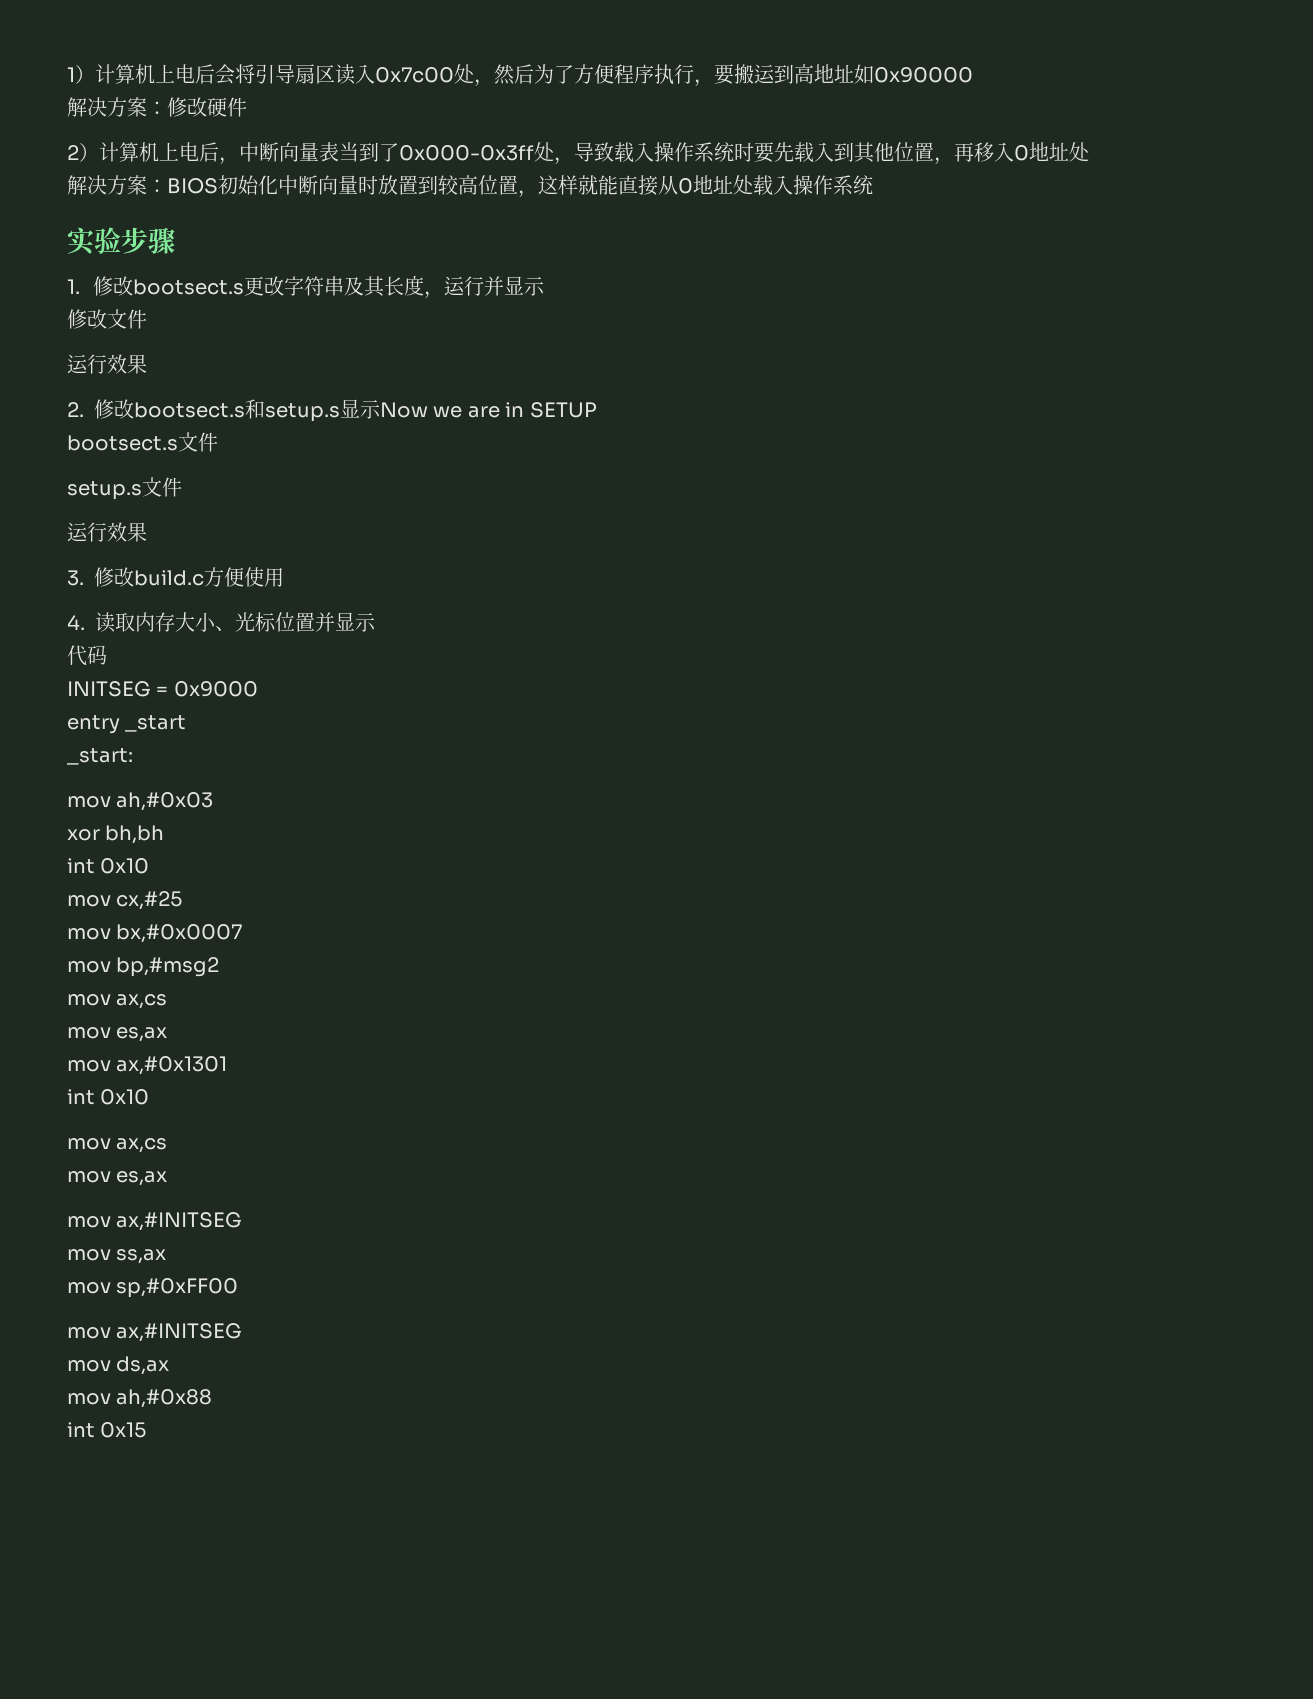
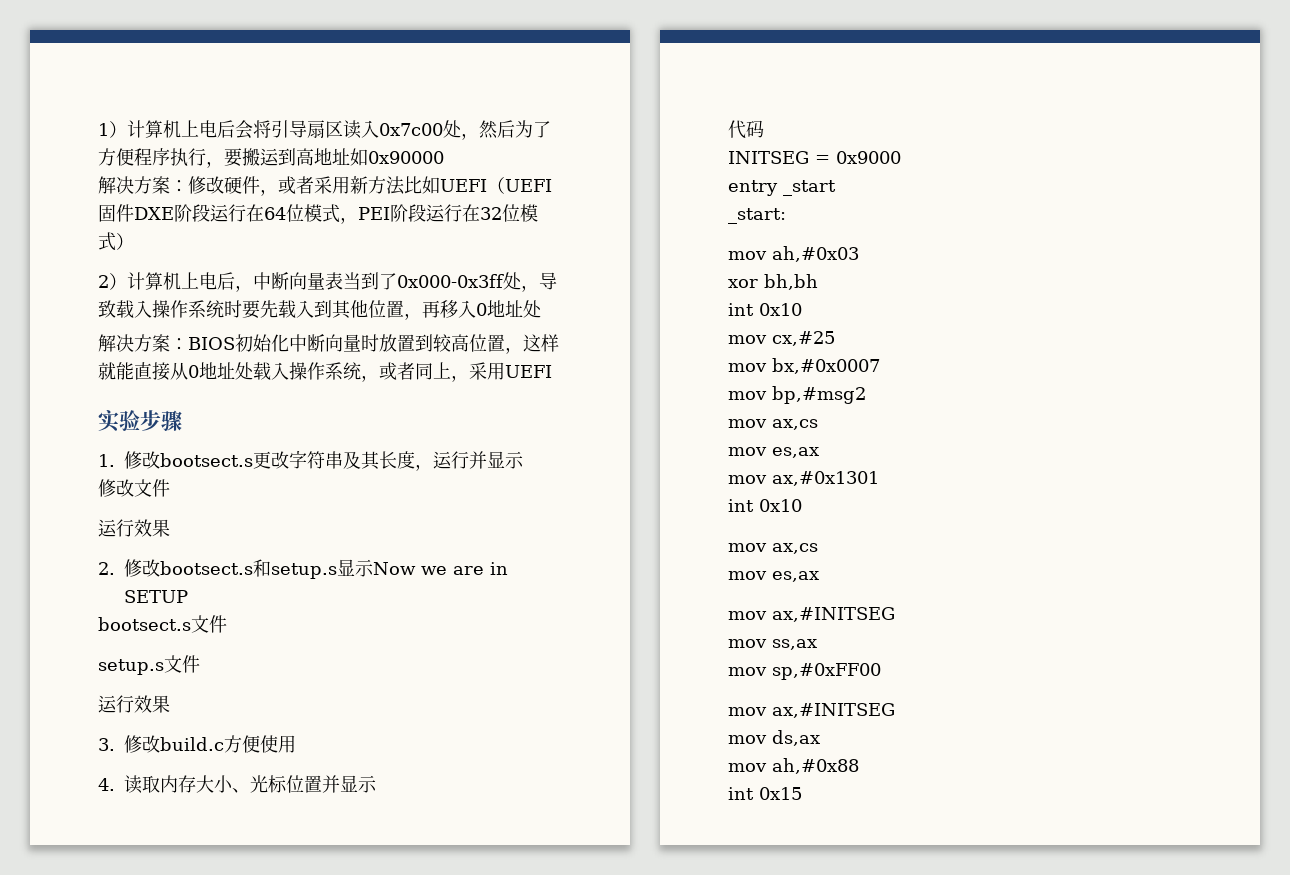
- 解决方案：修改硬件
+ 解决方案：修改硬件，或者采用新方法比如UEFI（UEFI固件DXE阶段运行在64位模式，PEI阶段运行在32位模式）
- 解决方案：BIOS初始化中断向量时放置到较高位置，这样就能直接从0地址处载入操作系统
+ 解决方案：BIOS初始化中断向量时放置到较高位置，这样就能直接从0地址处载入操作系统，或者同上，采用UEFI

